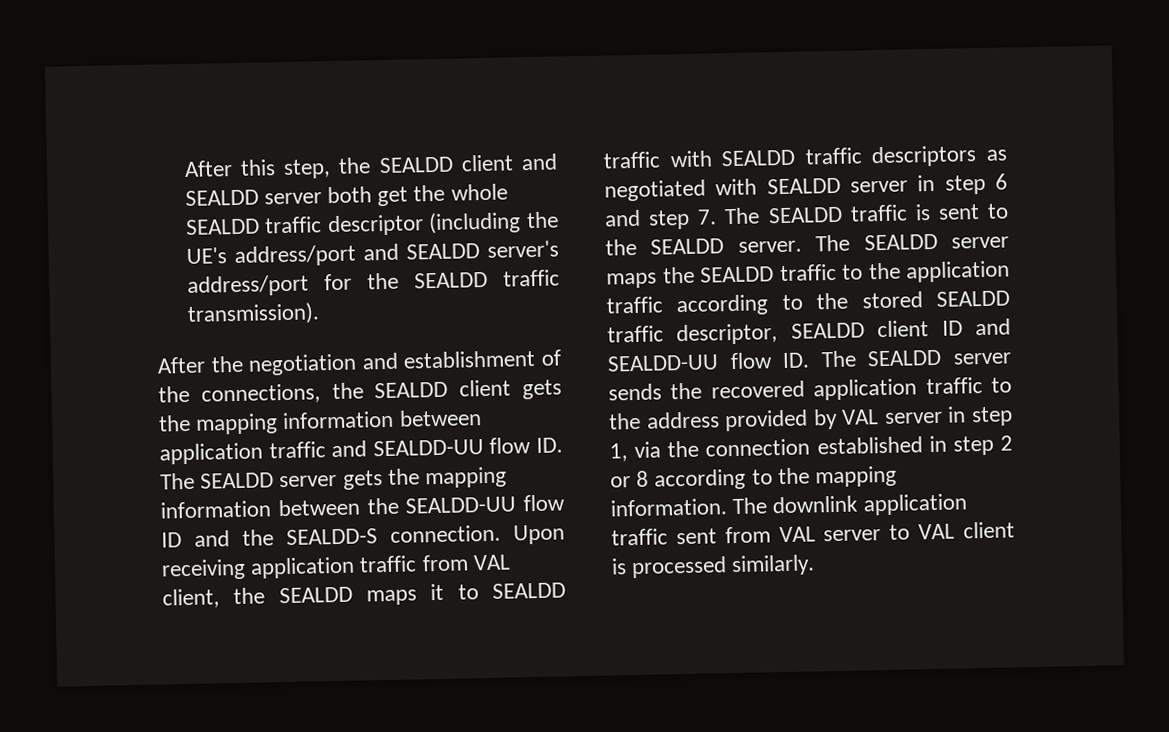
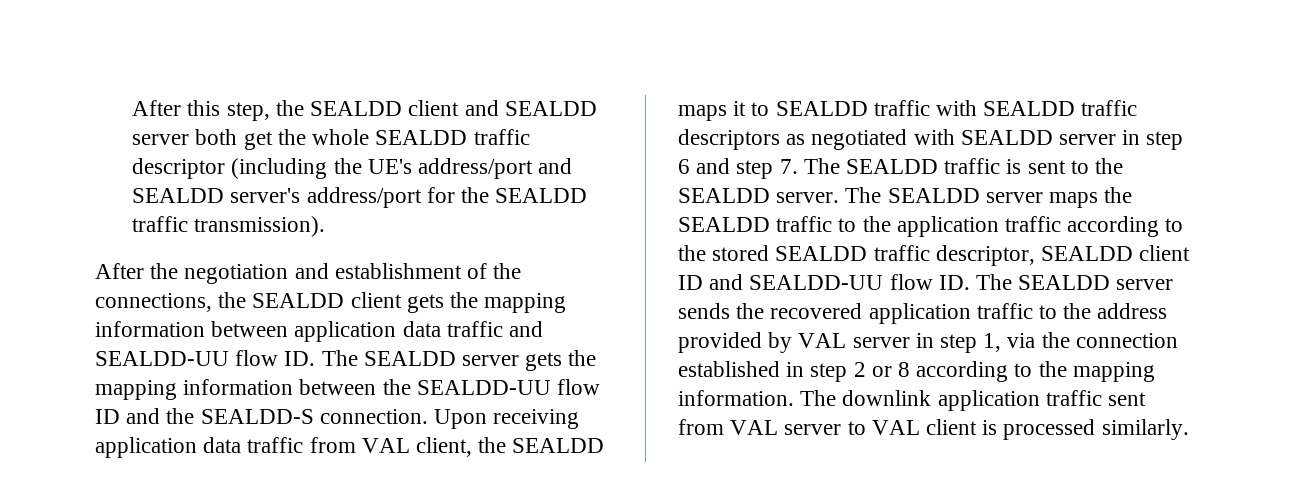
- After the negotiation and establishment of the connections, the SEALDD client gets the mapping information between application traffic and SEALDD-UU flow ID. The SEALDD server gets the mapping information between the SEALDD-UU flow ID and the SEALDD-S connection.
+ After the negotiation and establishment of the connections, the SEALDD client gets the mapping information between application data traffic and SEALDD-UU flow ID. The SEALDD server gets the mapping information between the SEALDD-UU flow ID and the SEALDD-S connection.
- Upon receiving application traffic from VAL client, the SEALDD maps it to SEALDD traffic with SEALDD traffic descriptors as negotiated with SEALDD server in step 6 and step 7. The SEALDD traffic is sent to the SEALDD server.
+ Upon receiving application data traffic from VAL client, the SEALDD maps it to SEALDD traffic with SEALDD traffic descriptors as negotiated with SEALDD server in step 6 and step 7. The SEALDD traffic is sent to the SEALDD server.

